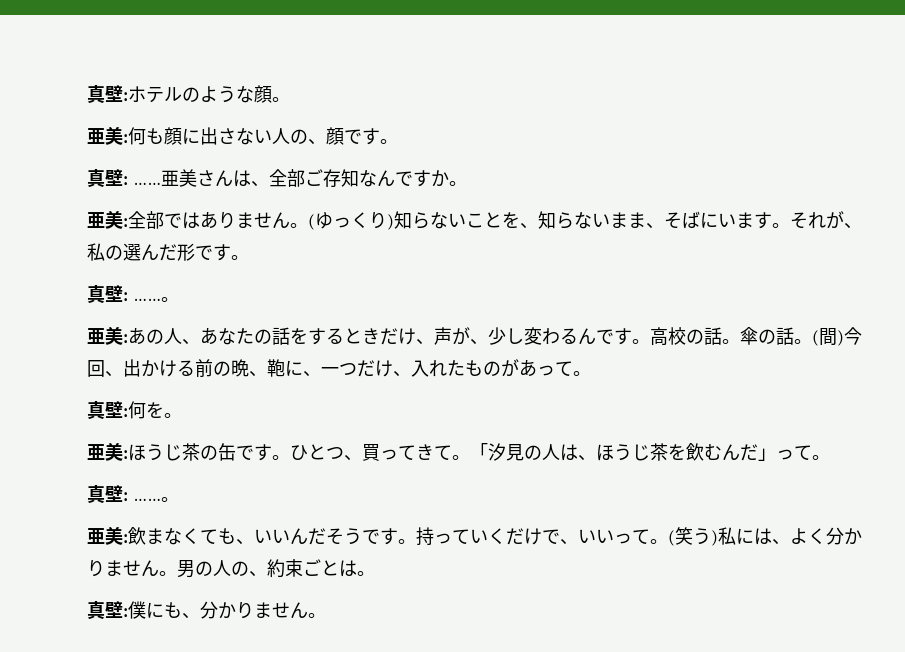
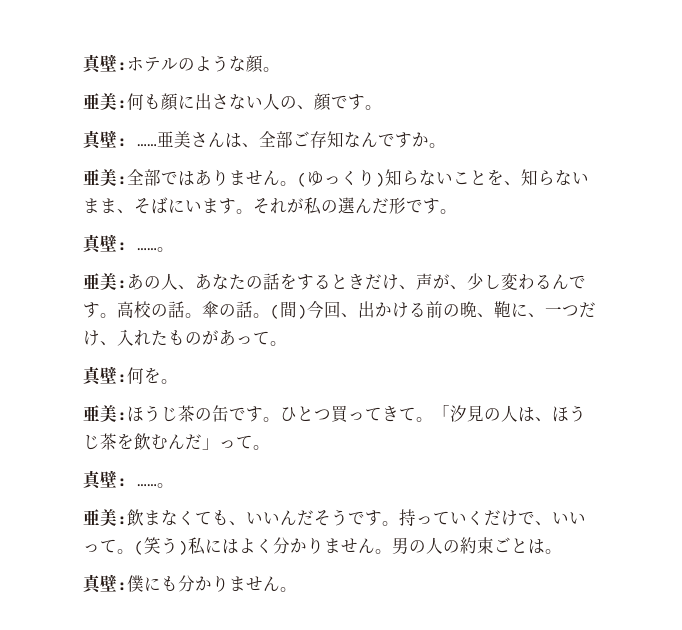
- それが、私の選んだ形です。
+ それが私の選んだ形です。
- ひとつ、買ってきて。
+ ひとつ買ってきて。
- (笑う)私には、よく分かりません。
+ (笑う)私にはよく分かりません。
- 男の人の、約束ごとは。
+ 男の人の約束ごとは。
- 真壁:僕にも、分かりません。
+ 真壁:僕にも分かりません。

